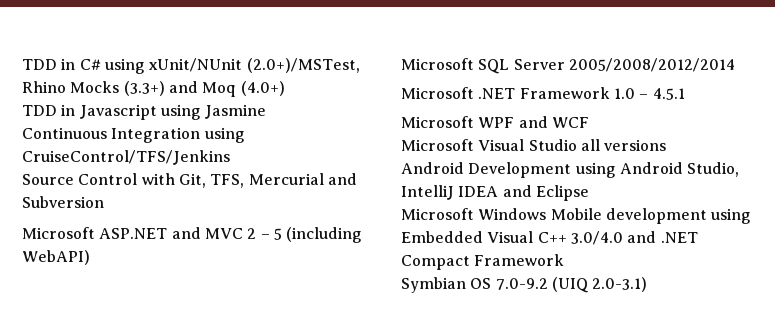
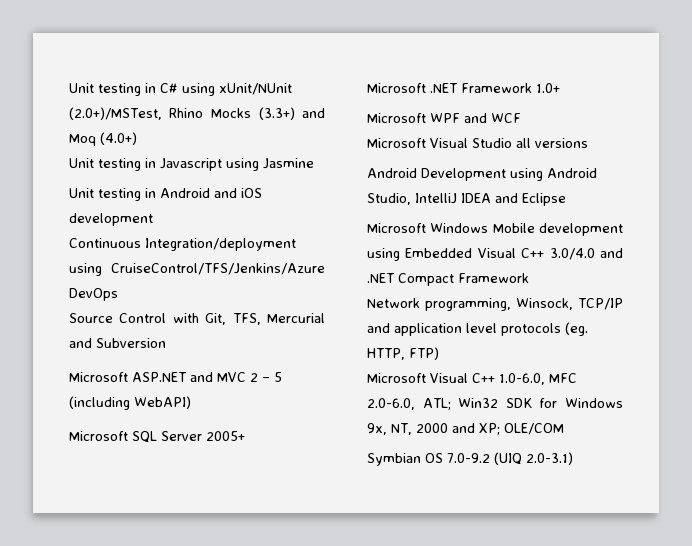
- TDD in C# using xUnit/NUnit (2.0+)/MSTest, Rhino Mocks (3.3+) and Moq (4.0+)
+ Unit testing in C# using xUnit/NUnit (2.0+)/MSTest, Rhino Mocks (3.3+) and Moq (4.0+)
- TDD in Javascript using Jasmine
+ Unit testing in Javascript using Jasmine
- Continuous Integration using CruiseControl/TFS/Jenkins
+ Unit testing in Android and iOS development
+ Continuous Integration/deployment using CruiseControl/TFS/Jenkins/Azure DevOps
- Microsoft SQL Server 2005/2008/2012/2014
+ Microsoft SQL Server 2005+
- Microsoft .NET Framework 1.0 – 4.5.1
+ Microsoft .NET Framework 1.0+
+ Network programming, Winsock, TCP/IP and application level protocols (eg. HTTP, FTP)
+ Microsoft Visual C++ 1.0-6.0, MFC 2.0-6.0, ATL; Win32 SDK for Windows 9x, NT, 2000 and XP; OLE/COM

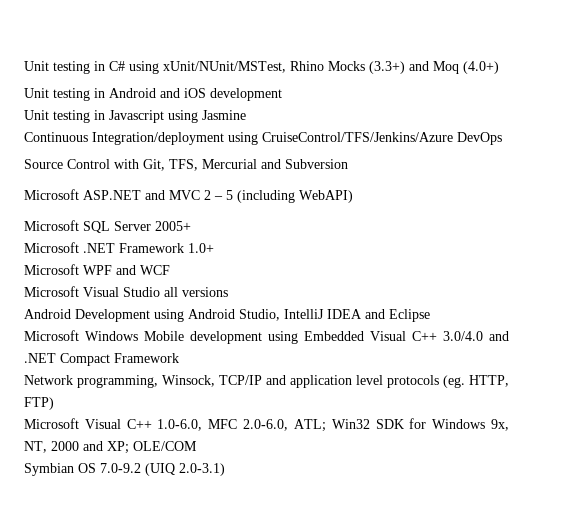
- Unit testing in C# using xUnit/NUnit (2.0+)/MSTest, Rhino Mocks (3.3+) and Moq (4.0+)
+ Unit testing in C# using xUnit/NUnit/MSTest, Rhino Mocks (3.3+) and Moq (4.0+)
+ Unit testing in Android and iOS development
  Unit testing in Javascript using Jasmine
- Unit testing in Android and iOS development

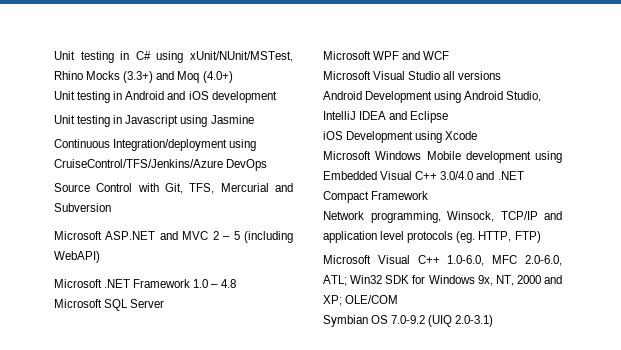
- Microsoft SQL Server 2005+
- Microsoft .NET Framework 1.0+
+ Microsoft .NET Framework 1.0 – 4.8
+ Microsoft SQL Server
+ iOS Development using Xcode

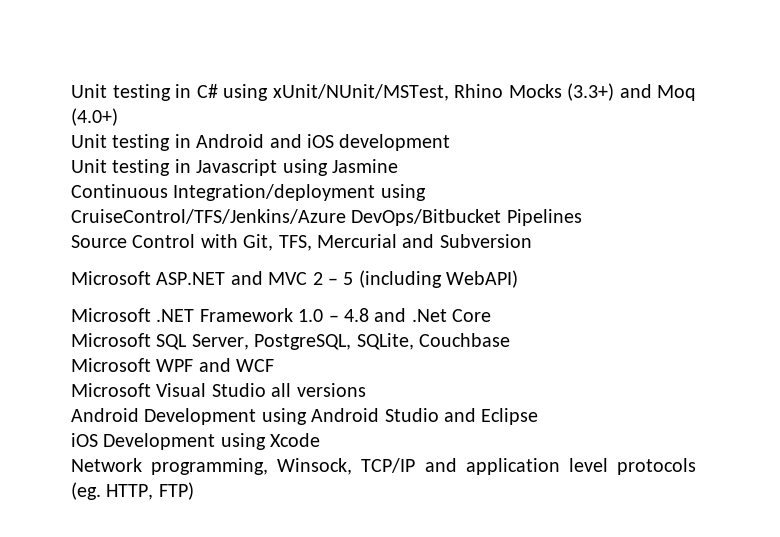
- Continuous Integration/deployment using CruiseControl/TFS/Jenkins/Azure DevOps
+ Continuous Integration/deployment using CruiseControl/TFS/Jenkins/Azure DevOps/Bitbucket Pipelines
- Microsoft .NET Framework 1.0 – 4.8
+ Microsoft .NET Framework 1.0 – 4.8 and .Net Core
- Microsoft SQL Server
+ Microsoft SQL Server, PostgreSQL, SQLite, Couchbase
- Android Development using Android Studio, IntelliJ IDEA and Eclipse
+ Android Development using Android Studio and Eclipse
- Microsoft Windows Mobile development using Embedded Visual C++ 3.0/4.0 and .NET Compact Framework
- Microsoft Visual C++ 1.0-6.0, MFC 2.0-6.0, ATL; Win32 SDK for Windows 9x, NT, 2000 and XP; OLE/COM
- Symbian OS 7.0-9.2 (UIQ 2.0-3.1)

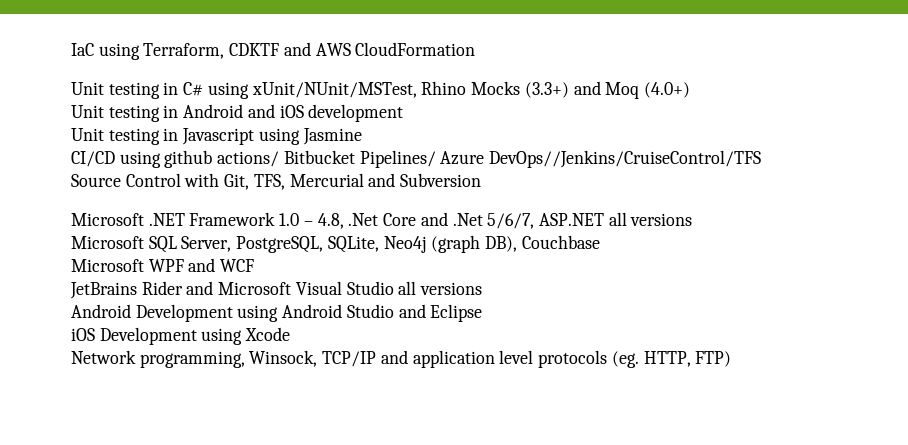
+ IaC using Terraform, CDKTF and AWS CloudFormation
- Continuous Integration/deployment using CruiseControl/TFS/Jenkins/Azure DevOps/Bitbucket Pipelines
+ CI/CD using github actions/ Bitbucket Pipelines/ Azure DevOps//Jenkins/CruiseControl/TFS
- Microsoft ASP.NET and MVC 2 – 5 (including WebAPI)
- Microsoft .NET Framework 1.0 – 4.8 and .Net Core
+ Microsoft .NET Framework 1.0 – 4.8, .Net Core and .Net 5/6/7, ASP.NET all versions
- Microsoft SQL Server, PostgreSQL, SQLite, Couchbase
+ Microsoft SQL Server, PostgreSQL, SQLite, Neo4j (graph DB), Couchbase
- Microsoft Visual Studio all versions
+ JetBrains Rider and Microsoft Visual Studio all versions

